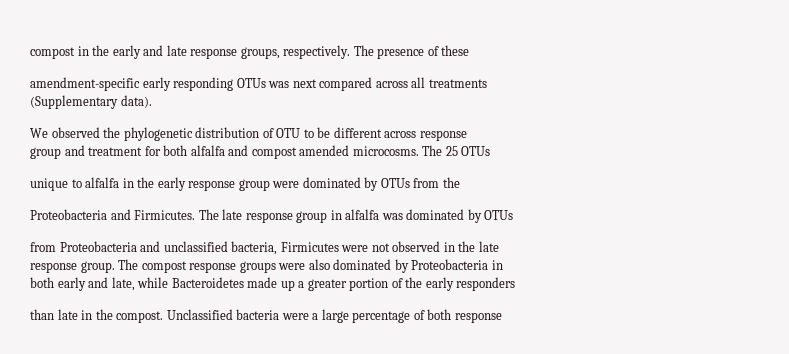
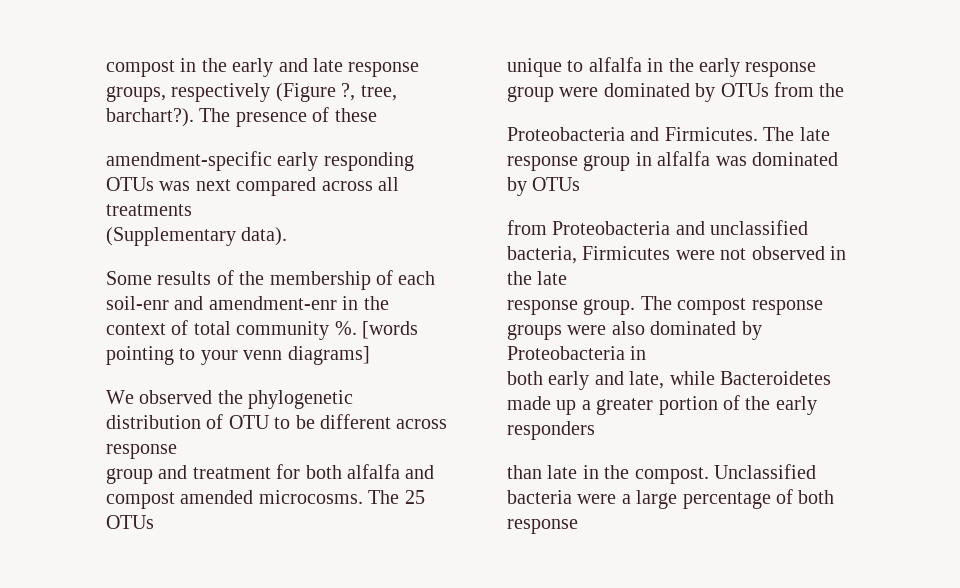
- compost in the early and late response groups, respectively.
+ compost in the early and late response groups, respectively (Figure ?, tree, barchart?).
+ Some results of the membership of each soil-enr and amendment-enr in the context of total community %. [words pointing to your venn diagrams]

